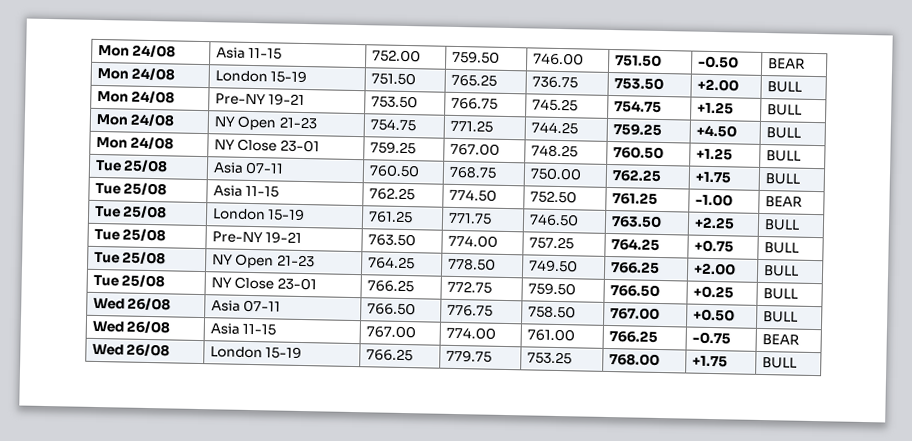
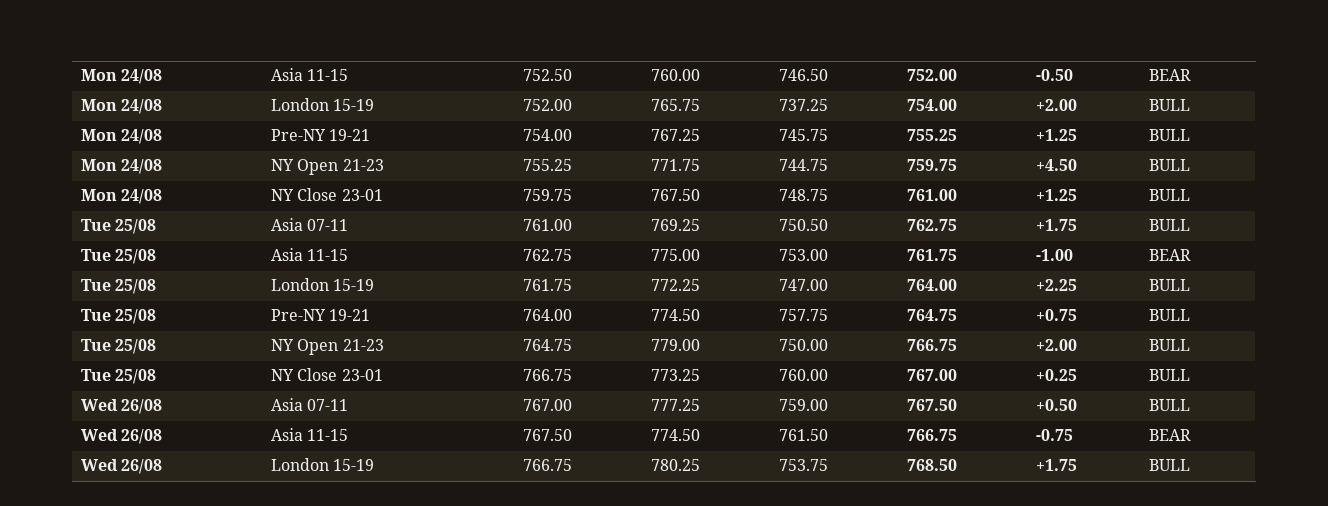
- Mon 24/08 | Asia 11-15 | 752.00 | 759.50 | 746.00 | 751.50 | -0.50 | BEAR
+ Mon 24/08 | Asia 11-15 | 752.50 | 760.00 | 746.50 | 752.00 | -0.50 | BEAR
- Mon 24/08 | London 15-19 | 751.50 | 765.25 | 736.75 | 753.50 | +2.00 | BULL
+ Mon 24/08 | London 15-19 | 752.00 | 765.75 | 737.25 | 754.00 | +2.00 | BULL
- Mon 24/08 | Pre-NY 19-21 | 753.50 | 766.75 | 745.25 | 754.75 | +1.25 | BULL
+ Mon 24/08 | Pre-NY 19-21 | 754.00 | 767.25 | 745.75 | 755.25 | +1.25 | BULL
- Mon 24/08 | NY Open 21-23 | 754.75 | 771.25 | 744.25 | 759.25 | +4.50 | BULL
+ Mon 24/08 | NY Open 21-23 | 755.25 | 771.75 | 744.75 | 759.75 | +4.50 | BULL
- Mon 24/08 | NY Close 23-01 | 759.25 | 767.00 | 748.25 | 760.50 | +1.25 | BULL
+ Mon 24/08 | NY Close 23-01 | 759.75 | 767.50 | 748.75 | 761.00 | +1.25 | BULL
- Tue 25/08 | Asia 07-11 | 760.50 | 768.75 | 750.00 | 762.25 | +1.75 | BULL
+ Tue 25/08 | Asia 07-11 | 761.00 | 769.25 | 750.50 | 762.75 | +1.75 | BULL
- Tue 25/08 | Asia 11-15 | 762.25 | 774.50 | 752.50 | 761.25 | -1.00 | BEAR
+ Tue 25/08 | Asia 11-15 | 762.75 | 775.00 | 753.00 | 761.75 | -1.00 | BEAR
- Tue 25/08 | London 15-19 | 761.25 | 771.75 | 746.50 | 763.50 | +2.25 | BULL
+ Tue 25/08 | London 15-19 | 761.75 | 772.25 | 747.00 | 764.00 | +2.25 | BULL
- Tue 25/08 | Pre-NY 19-21 | 763.50 | 774.00 | 757.25 | 764.25 | +0.75 | BULL
+ Tue 25/08 | Pre-NY 19-21 | 764.00 | 774.50 | 757.75 | 764.75 | +0.75 | BULL
- Tue 25/08 | NY Open 21-23 | 764.25 | 778.50 | 749.50 | 766.25 | +2.00 | BULL
+ Tue 25/08 | NY Open 21-23 | 764.75 | 779.00 | 750.00 | 766.75 | +2.00 | BULL
- Tue 25/08 | NY Close 23-01 | 766.25 | 772.75 | 759.50 | 766.50 | +0.25 | BULL
+ Tue 25/08 | NY Close 23-01 | 766.75 | 773.25 | 760.00 | 767.00 | +0.25 | BULL
- Wed 26/08 | Asia 07-11 | 766.50 | 776.75 | 758.50 | 767.00 | +0.50 | BULL
+ Wed 26/08 | Asia 07-11 | 767.00 | 777.25 | 759.00 | 767.50 | +0.50 | BULL
- Wed 26/08 | Asia 11-15 | 767.00 | 774.00 | 761.00 | 766.25 | -0.75 | BEAR
+ Wed 26/08 | Asia 11-15 | 767.50 | 774.50 | 761.50 | 766.75 | -0.75 | BEAR
- Wed 26/08 | London 15-19 | 766.25 | 779.75 | 753.25 | 768.00 | +1.75 | BULL
+ Wed 26/08 | London 15-19 | 766.75 | 780.25 | 753.75 | 768.50 | +1.75 | BULL

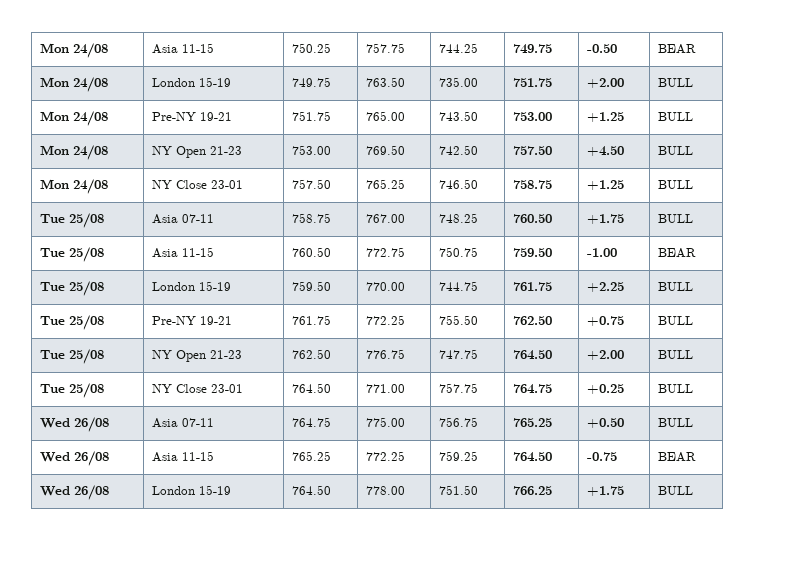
- Mon 24/08 | Asia 11-15 | 752.50 | 760.00 | 746.50 | 752.00 | -0.50 | BEAR
+ Mon 24/08 | Asia 11-15 | 750.25 | 757.75 | 744.25 | 749.75 | -0.50 | BEAR
- Mon 24/08 | London 15-19 | 752.00 | 765.75 | 737.25 | 754.00 | +2.00 | BULL
+ Mon 24/08 | London 15-19 | 749.75 | 763.50 | 735.00 | 751.75 | +2.00 | BULL
- Mon 24/08 | Pre-NY 19-21 | 754.00 | 767.25 | 745.75 | 755.25 | +1.25 | BULL
+ Mon 24/08 | Pre-NY 19-21 | 751.75 | 765.00 | 743.50 | 753.00 | +1.25 | BULL
- Mon 24/08 | NY Open 21-23 | 755.25 | 771.75 | 744.75 | 759.75 | +4.50 | BULL
+ Mon 24/08 | NY Open 21-23 | 753.00 | 769.50 | 742.50 | 757.50 | +4.50 | BULL
- Mon 24/08 | NY Close 23-01 | 759.75 | 767.50 | 748.75 | 761.00 | +1.25 | BULL
+ Mon 24/08 | NY Close 23-01 | 757.50 | 765.25 | 746.50 | 758.75 | +1.25 | BULL
- Tue 25/08 | Asia 07-11 | 761.00 | 769.25 | 750.50 | 762.75 | +1.75 | BULL
+ Tue 25/08 | Asia 07-11 | 758.75 | 767.00 | 748.25 | 760.50 | +1.75 | BULL
- Tue 25/08 | Asia 11-15 | 762.75 | 775.00 | 753.00 | 761.75 | -1.00 | BEAR
+ Tue 25/08 | Asia 11-15 | 760.50 | 772.75 | 750.75 | 759.50 | -1.00 | BEAR
- Tue 25/08 | London 15-19 | 761.75 | 772.25 | 747.00 | 764.00 | +2.25 | BULL
+ Tue 25/08 | London 15-19 | 759.50 | 770.00 | 744.75 | 761.75 | +2.25 | BULL
- Tue 25/08 | Pre-NY 19-21 | 764.00 | 774.50 | 757.75 | 764.75 | +0.75 | BULL
+ Tue 25/08 | Pre-NY 19-21 | 761.75 | 772.25 | 755.50 | 762.50 | +0.75 | BULL
- Tue 25/08 | NY Open 21-23 | 764.75 | 779.00 | 750.00 | 766.75 | +2.00 | BULL
+ Tue 25/08 | NY Open 21-23 | 762.50 | 776.75 | 747.75 | 764.50 | +2.00 | BULL
- Tue 25/08 | NY Close 23-01 | 766.75 | 773.25 | 760.00 | 767.00 | +0.25 | BULL
+ Tue 25/08 | NY Close 23-01 | 764.50 | 771.00 | 757.75 | 764.75 | +0.25 | BULL
- Wed 26/08 | Asia 07-11 | 767.00 | 777.25 | 759.00 | 767.50 | +0.50 | BULL
+ Wed 26/08 | Asia 07-11 | 764.75 | 775.00 | 756.75 | 765.25 | +0.50 | BULL
- Wed 26/08 | Asia 11-15 | 767.50 | 774.50 | 761.50 | 766.75 | -0.75 | BEAR
+ Wed 26/08 | Asia 11-15 | 765.25 | 772.25 | 759.25 | 764.50 | -0.75 | BEAR
- Wed 26/08 | London 15-19 | 766.75 | 780.25 | 753.75 | 768.50 | +1.75 | BULL
+ Wed 26/08 | London 15-19 | 764.50 | 778.00 | 751.50 | 766.25 | +1.75 | BULL

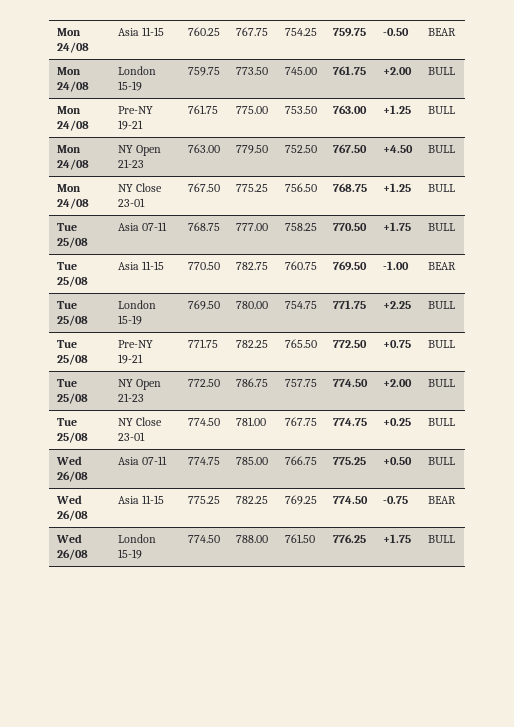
- Mon 24/08 | Asia 11-15 | 750.25 | 757.75 | 744.25 | 749.75 | -0.50 | BEAR
+ Mon 24/08 | Asia 11-15 | 760.25 | 767.75 | 754.25 | 759.75 | -0.50 | BEAR
- Mon 24/08 | London 15-19 | 749.75 | 763.50 | 735.00 | 751.75 | +2.00 | BULL
+ Mon 24/08 | London 15-19 | 759.75 | 773.50 | 745.00 | 761.75 | +2.00 | BULL
- Mon 24/08 | Pre-NY 19-21 | 751.75 | 765.00 | 743.50 | 753.00 | +1.25 | BULL
+ Mon 24/08 | Pre-NY 19-21 | 761.75 | 775.00 | 753.50 | 763.00 | +1.25 | BULL
- Mon 24/08 | NY Open 21-23 | 753.00 | 769.50 | 742.50 | 757.50 | +4.50 | BULL
+ Mon 24/08 | NY Open 21-23 | 763.00 | 779.50 | 752.50 | 767.50 | +4.50 | BULL
- Mon 24/08 | NY Close 23-01 | 757.50 | 765.25 | 746.50 | 758.75 | +1.25 | BULL
+ Mon 24/08 | NY Close 23-01 | 767.50 | 775.25 | 756.50 | 768.75 | +1.25 | BULL
- Tue 25/08 | Asia 07-11 | 758.75 | 767.00 | 748.25 | 760.50 | +1.75 | BULL
+ Tue 25/08 | Asia 07-11 | 768.75 | 777.00 | 758.25 | 770.50 | +1.75 | BULL
- Tue 25/08 | Asia 11-15 | 760.50 | 772.75 | 750.75 | 759.50 | -1.00 | BEAR
+ Tue 25/08 | Asia 11-15 | 770.50 | 782.75 | 760.75 | 769.50 | -1.00 | BEAR
- Tue 25/08 | London 15-19 | 759.50 | 770.00 | 744.75 | 761.75 | +2.25 | BULL
+ Tue 25/08 | London 15-19 | 769.50 | 780.00 | 754.75 | 771.75 | +2.25 | BULL
- Tue 25/08 | Pre-NY 19-21 | 761.75 | 772.25 | 755.50 | 762.50 | +0.75 | BULL
+ Tue 25/08 | Pre-NY 19-21 | 771.75 | 782.25 | 765.50 | 772.50 | +0.75 | BULL
- Tue 25/08 | NY Open 21-23 | 762.50 | 776.75 | 747.75 | 764.50 | +2.00 | BULL
+ Tue 25/08 | NY Open 21-23 | 772.50 | 786.75 | 757.75 | 774.50 | +2.00 | BULL
- Tue 25/08 | NY Close 23-01 | 764.50 | 771.00 | 757.75 | 764.75 | +0.25 | BULL
+ Tue 25/08 | NY Close 23-01 | 774.50 | 781.00 | 767.75 | 774.75 | +0.25 | BULL
- Wed 26/08 | Asia 07-11 | 764.75 | 775.00 | 756.75 | 765.25 | +0.50 | BULL
+ Wed 26/08 | Asia 07-11 | 774.75 | 785.00 | 766.75 | 775.25 | +0.50 | BULL
- Wed 26/08 | Asia 11-15 | 765.25 | 772.25 | 759.25 | 764.50 | -0.75 | BEAR
+ Wed 26/08 | Asia 11-15 | 775.25 | 782.25 | 769.25 | 774.50 | -0.75 | BEAR
- Wed 26/08 | London 15-19 | 764.50 | 778.00 | 751.50 | 766.25 | +1.75 | BULL
+ Wed 26/08 | London 15-19 | 774.50 | 788.00 | 761.50 | 776.25 | +1.75 | BULL

